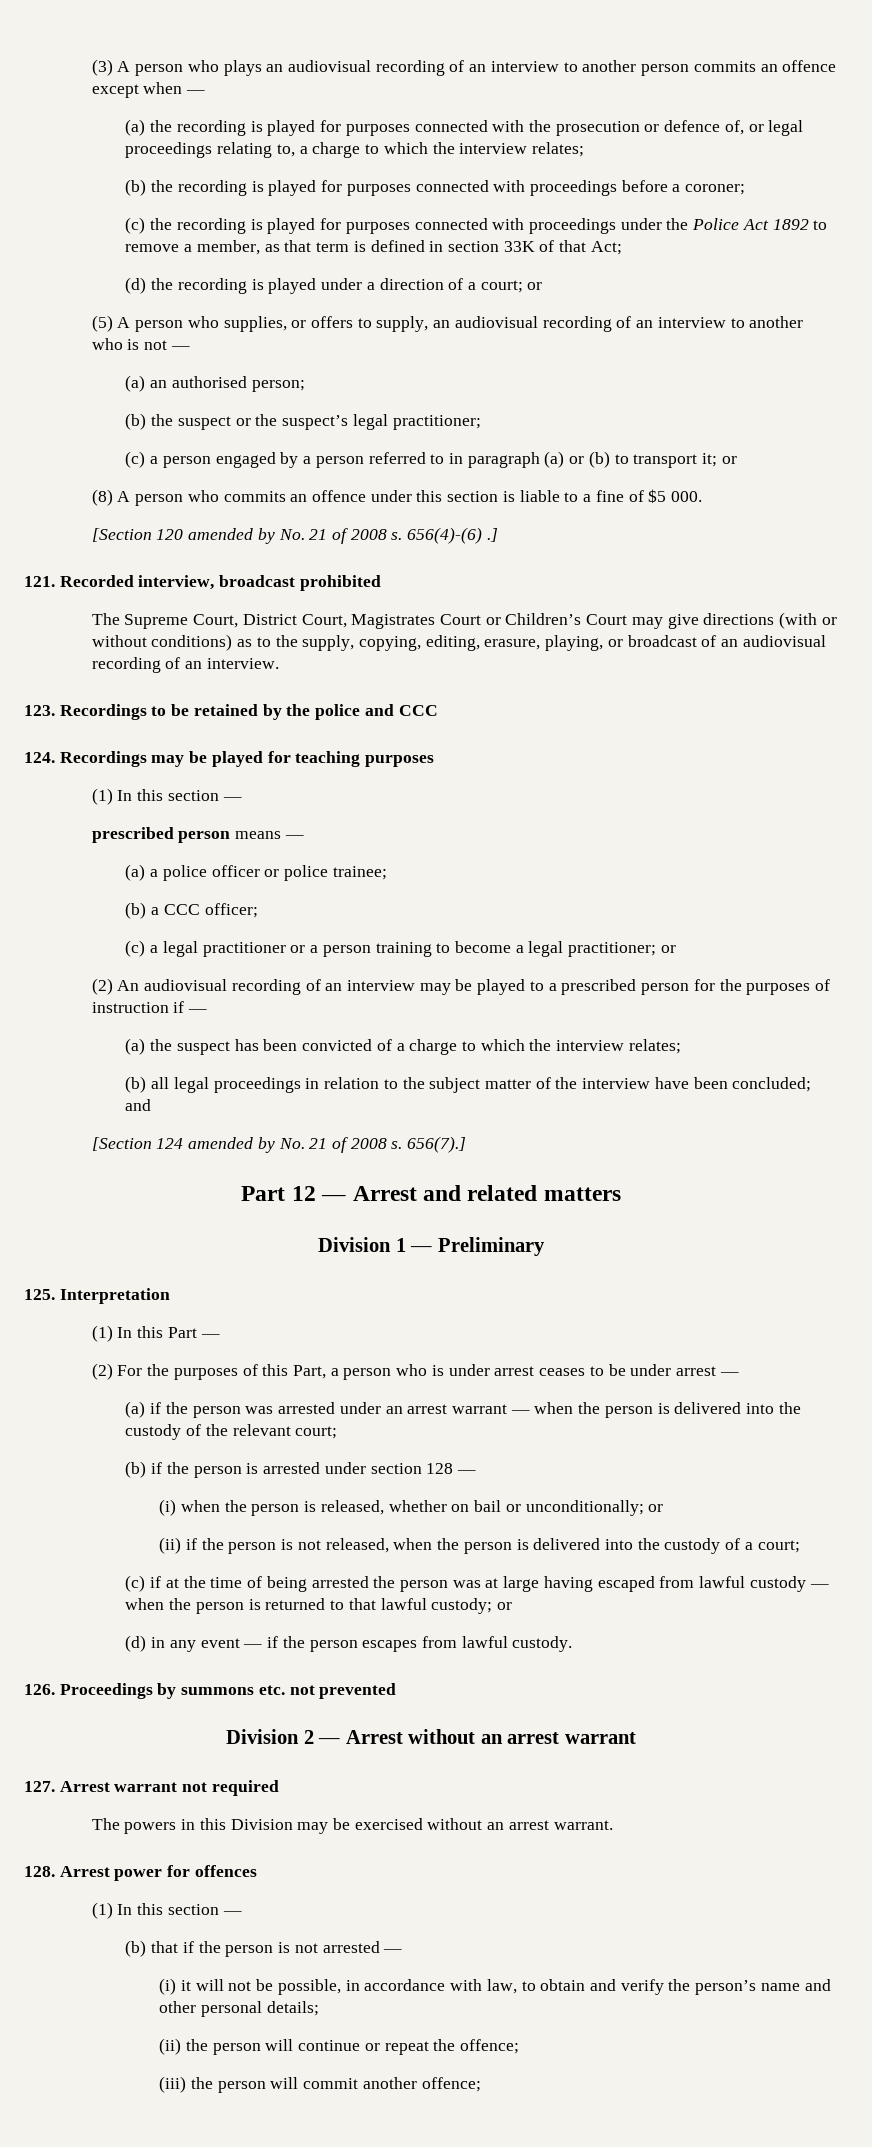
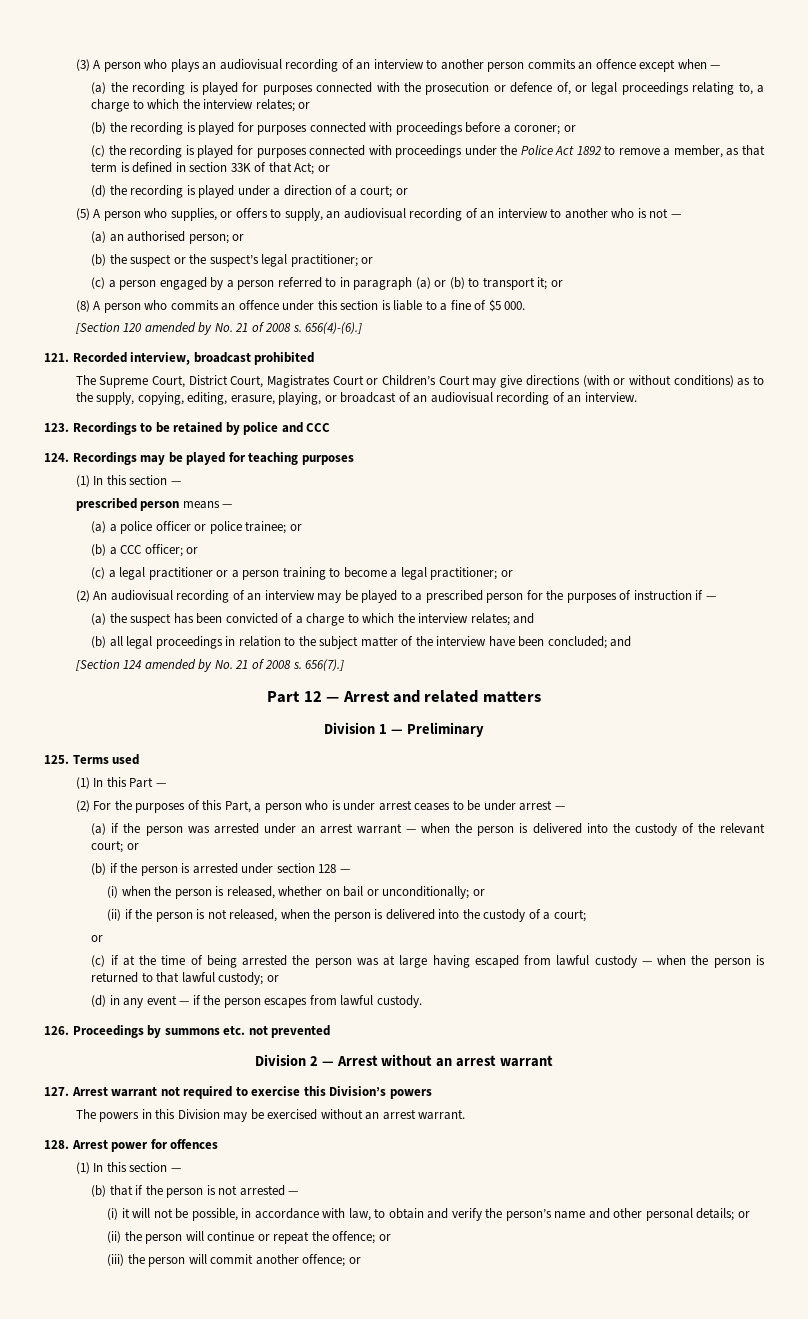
- (a) the recording is played for purposes connected with the prosecution or defence of, or legal proceedings relating to, a charge to which the interview relates;
+ (a) the recording is played for purposes connected with the prosecution or defence of, or legal proceedings relating to, a charge to which the interview relates; or
- (b) the recording is played for purposes connected with proceedings before a coroner;
+ (b) the recording is played for purposes connected with proceedings before a coroner; or
- (c) the recording is played for purposes connected with proceedings under the Police Act 1892 to remove a member, as that term is defined in section 33K of that Act;
+ (c) the recording is played for purposes connected with proceedings under the Police Act 1892 to remove a member, as that term is defined in section 33K of that Act; or
- (a) an authorised person;
+ (a) an authorised person; or
- (b) the suspect or the suspect’s legal practitioner;
+ (b) the suspect or the suspect’s legal practitioner; or
- 656(4)-(6) .]
+ 656(4)-(6).]
- 123. Recordings to be retained by the police and CCC
+ 123. Recordings to be retained by police and CCC
- (a) a police officer or police trainee;
+ (a) a police officer or police trainee; or
- (b) a CCC officer;
+ (b) a CCC officer; or
- (a) the suspect has been convicted of a charge to which the interview relates;
+ (a) the suspect has been convicted of a charge to which the interview relates; and
- 125. Interpretation
+ 125. Terms used
- (a) if the person was arrested under an arrest warrant — when the person is delivered into the custody of the relevant court;
+ (a) if the person was arrested under an arrest warrant — when the person is delivered into the custody of the relevant court; or
  (ii) if the person is not released, when the person is delivered into the custody of a court;
+ or
- 127. Arrest warrant not required
+ 127. Arrest warrant not required to exercise this Division’s powers
- (i) it will not be possible, in accordance with law, to obtain and verify the person’s name and other personal details;
+ (i) it will not be possible, in accordance with law, to obtain and verify the person’s name and other personal details; or
- (ii) the person will continue or repeat the offence;
+ (ii) the person will continue or repeat the offence; or
- (iii) the person will commit another offence;
+ (iii) the person will commit another offence; or

